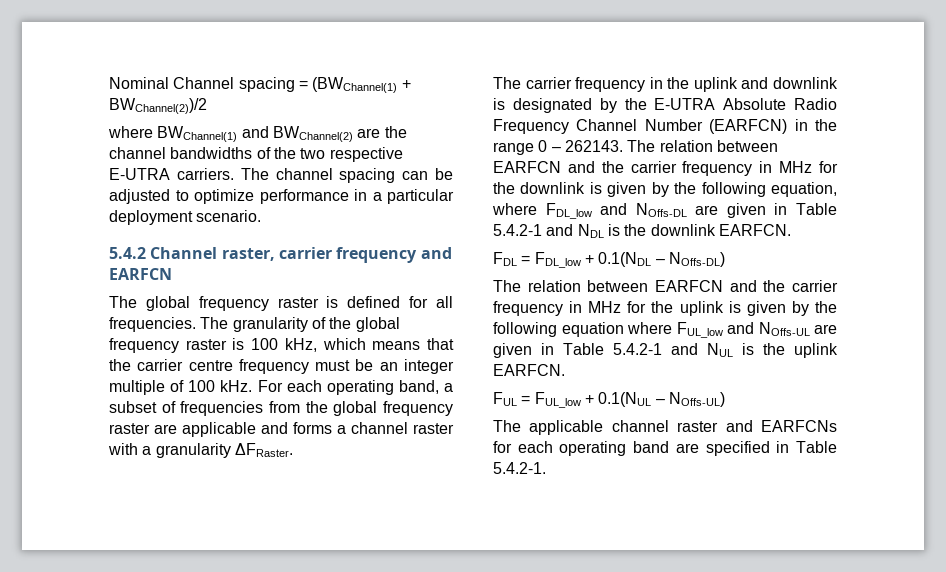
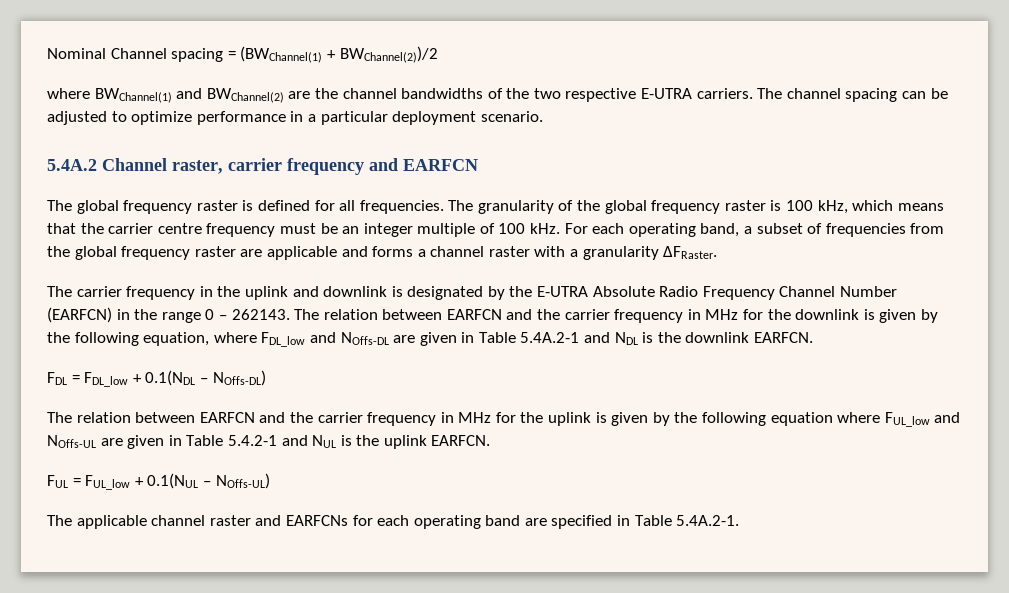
- 5.4.2 Channel raster, carrier frequency and EARFCN
+ 5.4A.2 Channel raster, carrier frequency and EARFCN
- The relation between EARFCN and the carrier frequency in MHz for the downlink is given by the following equation, where FDL_low and NOffs-DL are given in Table 5.4.2-1 and NDL is the downlink EARFCN.
+ The relation between EARFCN and the carrier frequency in MHz for the downlink is given by the following equation, where FDL_low and NOffs-DL are given in Table 5.4A.2-1 and NDL is the downlink EARFCN.
- The applicable channel raster and EARFCNs for each operating band are specified in Table 5.4.2-1.
+ The applicable channel raster and EARFCNs for each operating band are specified in Table 5.4A.2-1.

